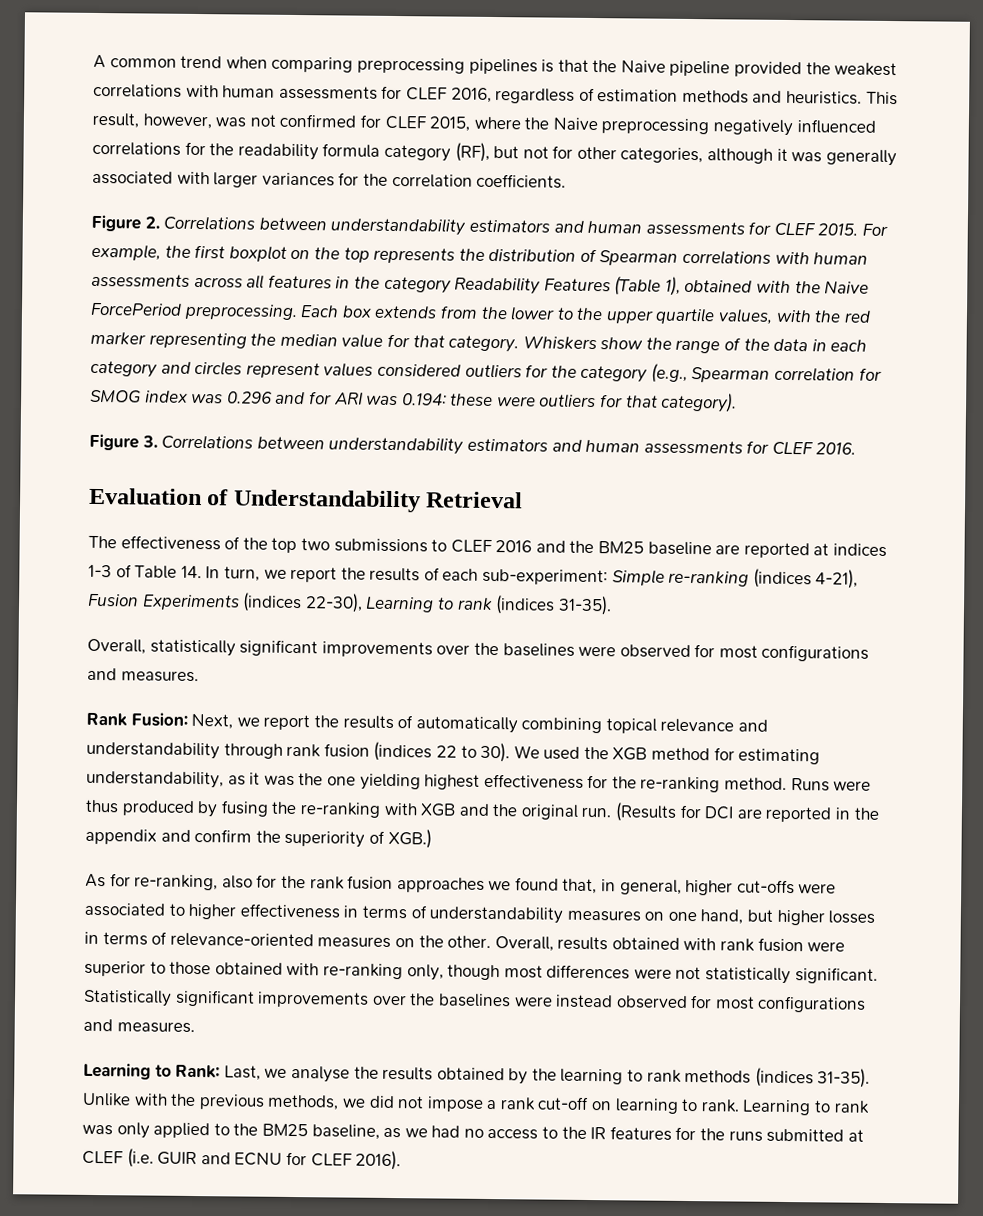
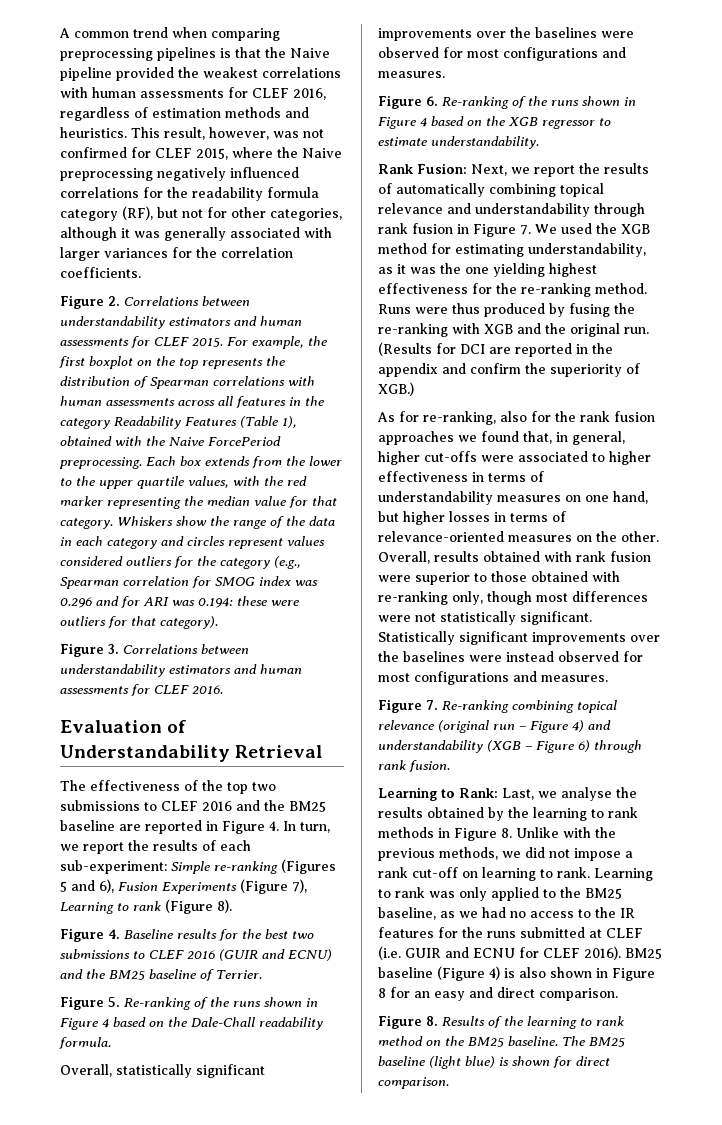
- The effectiveness of the top two submissions to CLEF 2016 and the BM25 baseline are reported at indices 1-3 of Table 14. In turn, we report the results of each sub-experiment: Simple re-ranking (indices 4-21), Fusion Experiments (indices 22-30), Learning to rank (indices 31-35).
+ The effectiveness of the top two submissions to CLEF 2016 and the BM25 baseline are reported in Figure 4. In turn, we report the results of each sub-experiment: Simple re-ranking (Figures 5 and 6), Fusion Experiments (Figure 7), Learning to rank (Figure 8).
+ Figure 4. Baseline results for the best two submissions to CLEF 2016 (GUIR and ECNU) and the BM25 baseline of Terrier.
+ Figure 5. Re-ranking of the runs shown in Figure 4 based on the Dale-Chall readability formula.
+ Figure 6. Re-ranking of the runs shown in Figure 4 based on the XGB regressor to estimate understandability.
- Rank Fusion: Next, we report the results of automatically combining topical relevance and understandability through rank fusion (indices 22 to 30). We used the XGB method for estimating understandability, as it was the one yielding highest effectiveness for the re-ranking method.
+ Rank Fusion: Next, we report the results of automatically combining topical relevance and understandability through rank fusion in Figure 7. We used the XGB method for estimating understandability, as it was the one yielding highest effectiveness for the re-ranking method.
+ Figure 7. Re-ranking combining topical relevance (original run – Figure 4) and understandability (XGB – Figure 6) through rank fusion.
- Learning to Rank: Last, we analyse the results obtained by the learning to rank methods (indices 31-35). Unlike with the previous methods, we did not impose a rank cut-off on learning to rank.
+ Learning to Rank: Last, we analyse the results obtained by the learning to rank methods in Figure 8. Unlike with the previous methods, we did not impose a rank cut-off on learning to rank.
+ BM25 baseline (Figure 4) is also shown in Figure 8 for an easy and direct comparison.
+ Figure 8. Results of the learning to rank method on the BM25 baseline. The BM25 baseline (light blue) is shown for direct comparison.

